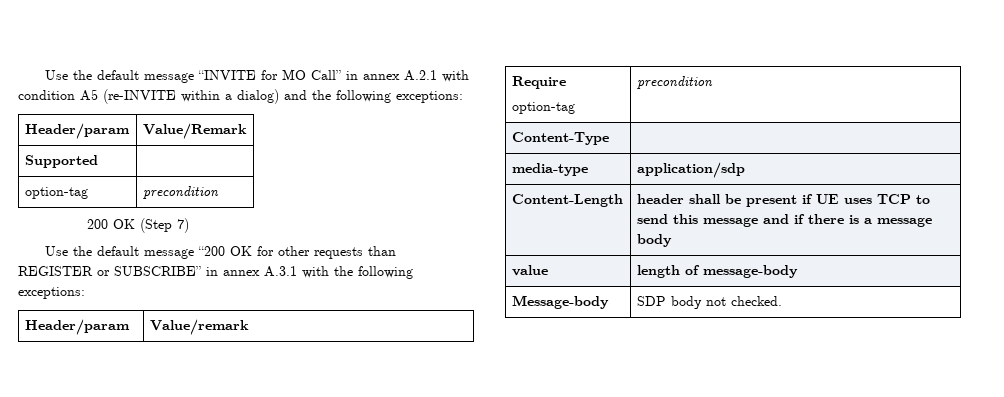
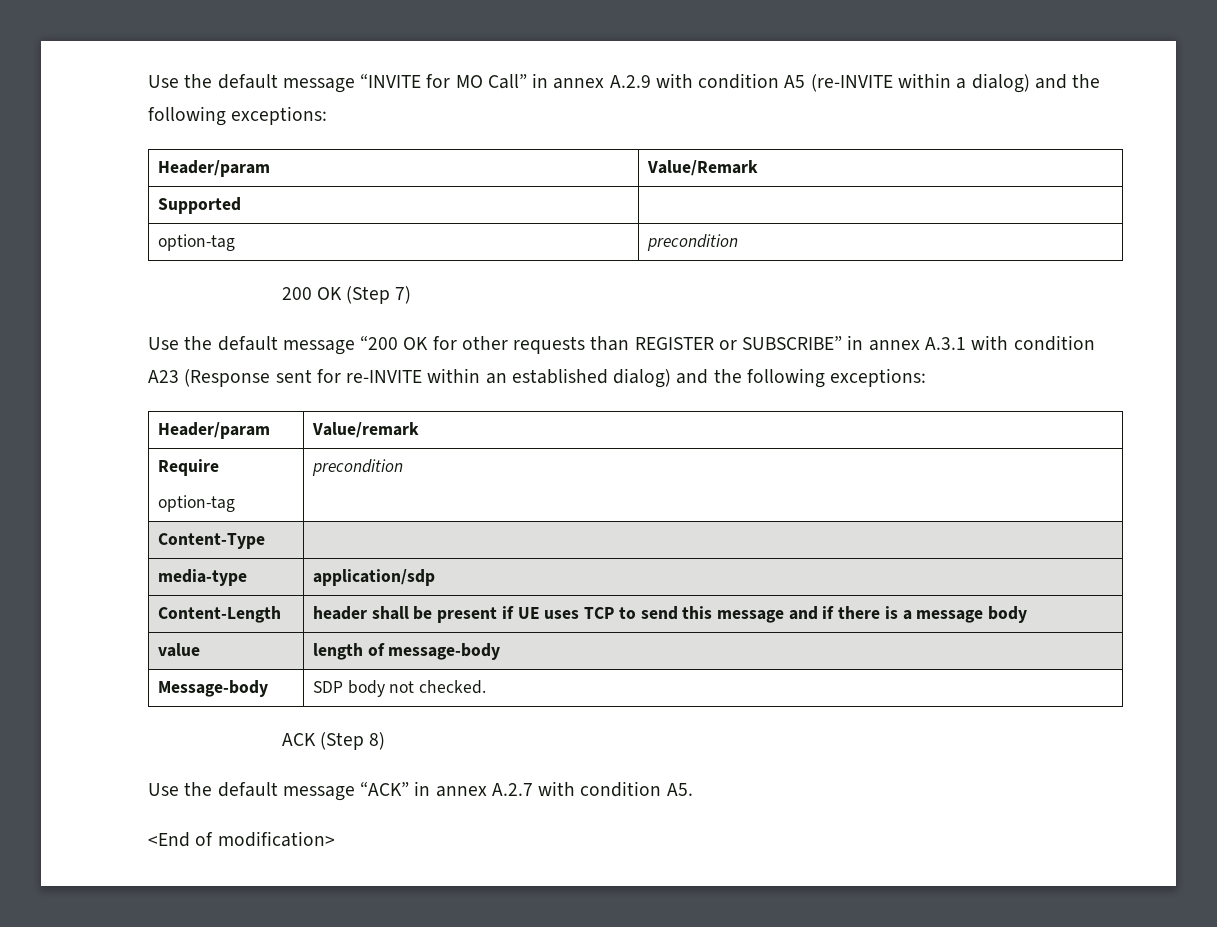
- Use the default message “INVITE for MO Call” in annex A.2.1 with condition A5 (re-INVITE within a dialog) and the following exceptions:
+ Use the default message “INVITE for MO Call” in annex A.2.9 with condition A5 (re-INVITE within a dialog) and the following exceptions:
- Use the default message “200 OK for other requests than REGISTER or SUBSCRIBE” in annex A.3.1 with the following exceptions:
+ Use the default message “200 OK for other requests than REGISTER or SUBSCRIBE” in annex A.3.1 with condition A23 (Response sent for re-INVITE within an established dialog) and the following exceptions:
+ ACK (Step 8)
+ Use the default message “ACK” in annex A.2.7 with condition A5.
+ <End of modification>

